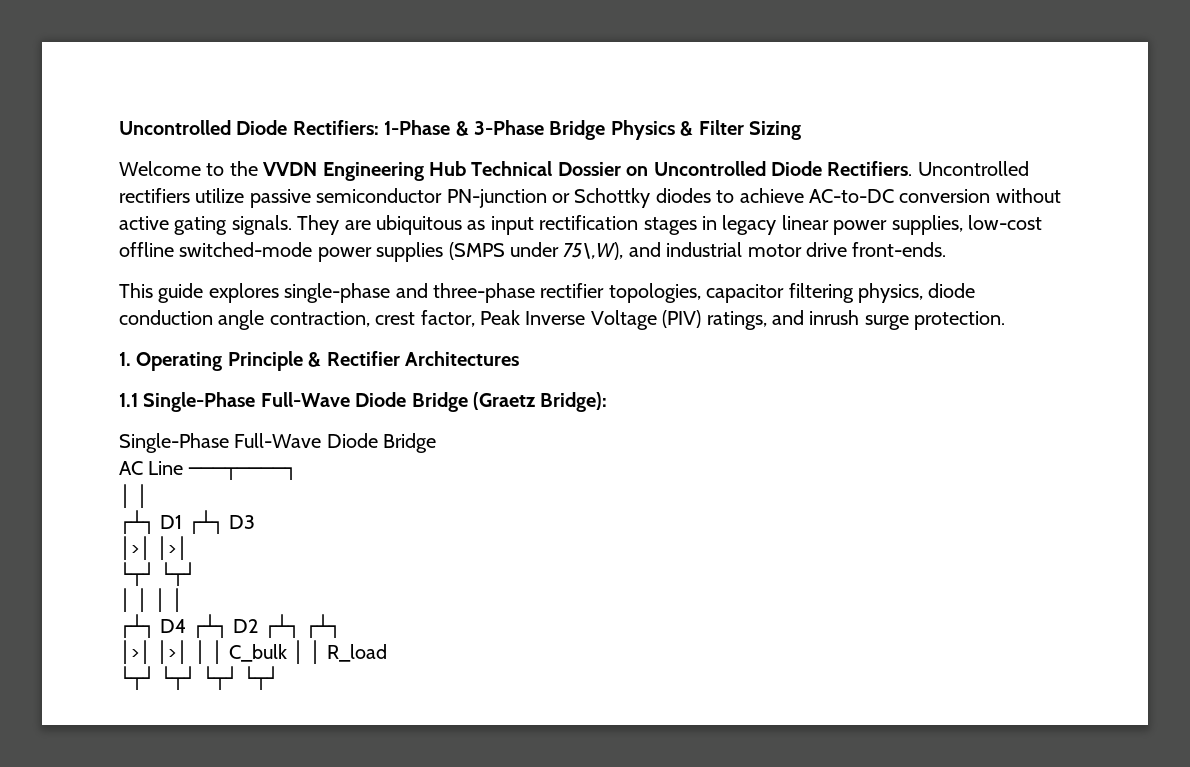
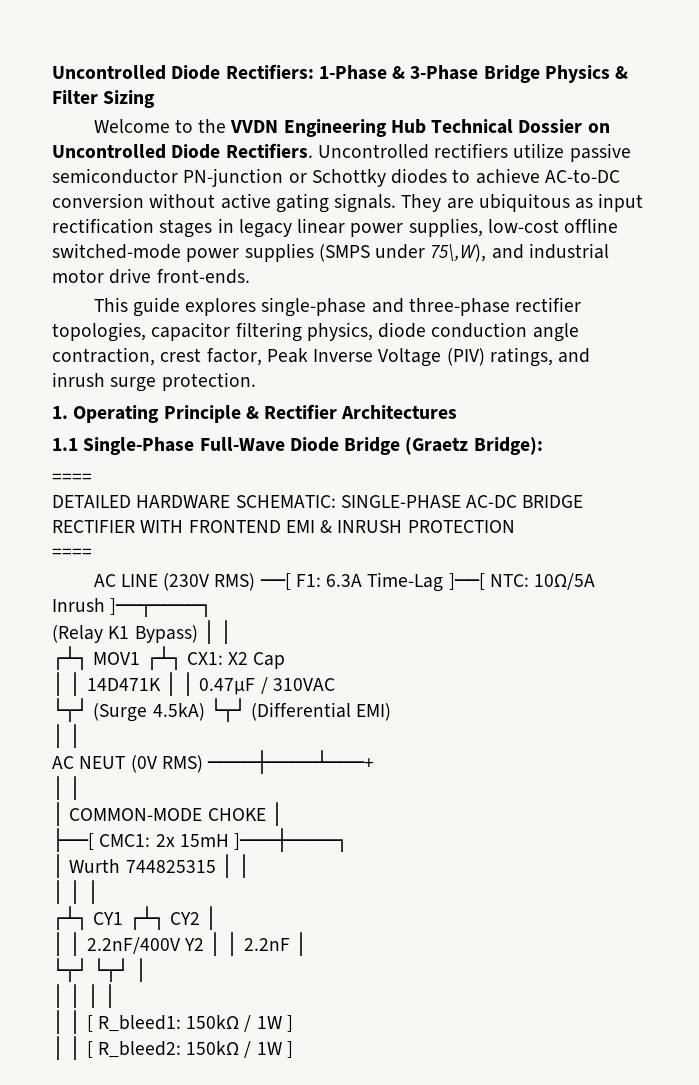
  1.1 Single-Phase Full-Wave Diode Bridge (Graetz Bridge):
- Single-Phase Full-Wave Diode Bridge
- AC Line ───┬────┐
+ ====
+ DETAILED HARDWARE SCHEMATIC: SINGLE-PHASE AC-DC BRIDGE RECTIFIER WITH FRONTEND EMI & INRUSH PROTECTION
+ ====
+ AC LINE (230V RMS) ──[ F1: 6.3A Time-Lag ]──[ NTC: 10Ω/5A Inrush ]──┬────┐
+ (Relay K1 Bypass) │ │
+ ┌┴┐ MOV1 ┌┴┐ CX1: X2 Cap
+ │ │ 14D471K │ │ 0.47µF / 310VAC
+ └┬┘ (Surge 4.5kA) └┬┘ (Differential EMI)
  │ │
- ┌┴┐ D1 ┌┴┐ D3
- │>│ │>│
- └┬┘ └┬┘
+ AC NEUT (0V RMS) ────┼────┴───+
+ │ │
+ │ COMMON-MODE CHOKE │
+ ├──[ CMC1: 2x 15mH ]───┼────┐
+ │ Wurth 744825315 │ │
+ │ │ │
+ ┌┴┐ CY1 ┌┴┐ CY2 │
+ │ │ 2.2nF/400V Y2 │ │ 2.2nF │
+ └┬┘ └┬┘ │
- ┌┴┐ D4 ┌┴┐ D2 ┌┴┐ ┌┴┐
- │>│ │>│ │ │ C_bulk │ │ R_load
- └┬┘ └┬┘ └┬┘ └┬┘
+ │ │ [ R_bleed1: 150kΩ / 1W ]
+ │ │ [ R_bleed2: 150kΩ / 1W ]

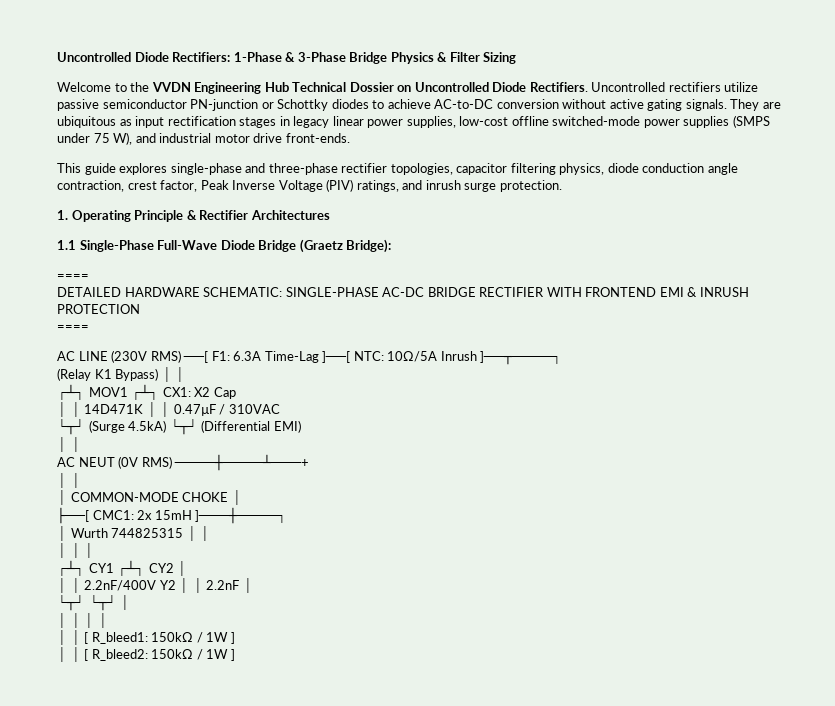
- They are ubiquitous as input rectification stages in legacy linear power supplies, low-cost offline switched-mode power supplies (SMPS under 75\,W), and industrial motor drive front-ends.
+ They are ubiquitous as input rectification stages in legacy linear power supplies, low-cost offline switched-mode power supplies (SMPS under 75 W), and industrial motor drive front-ends.

